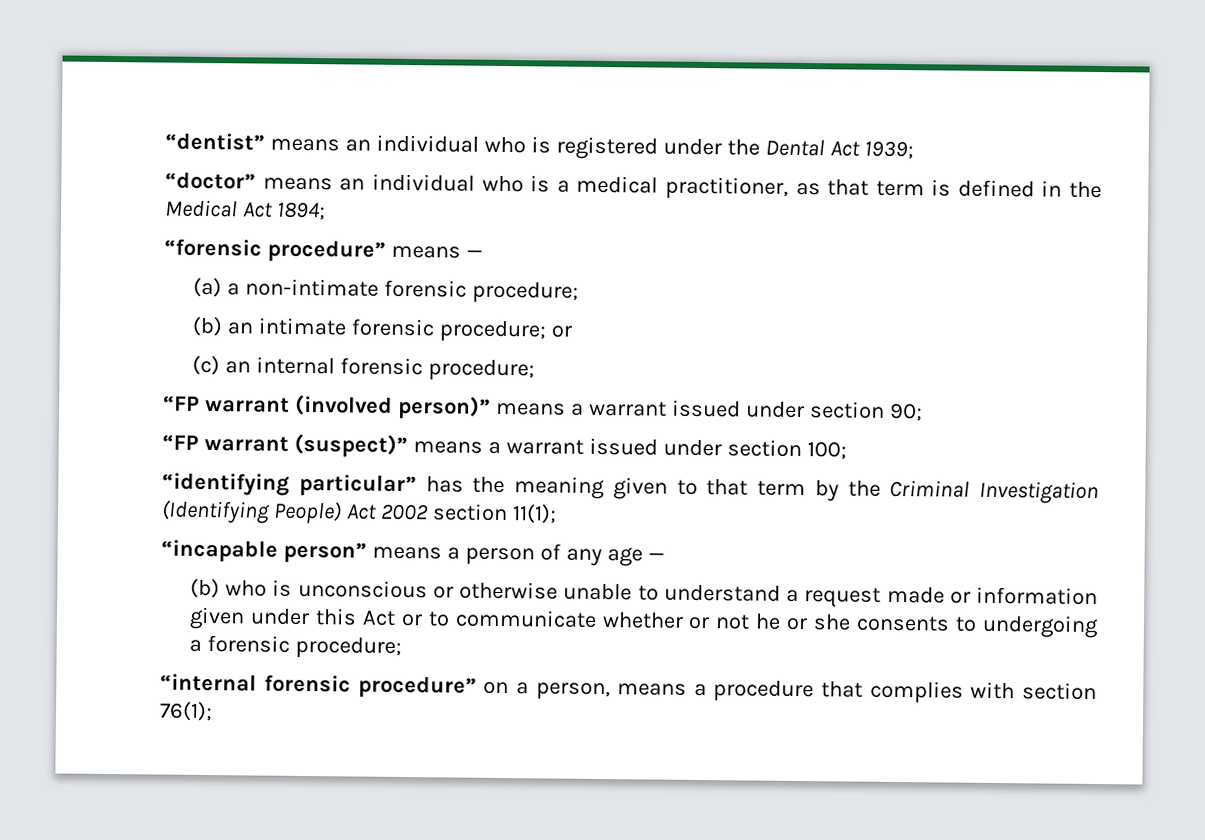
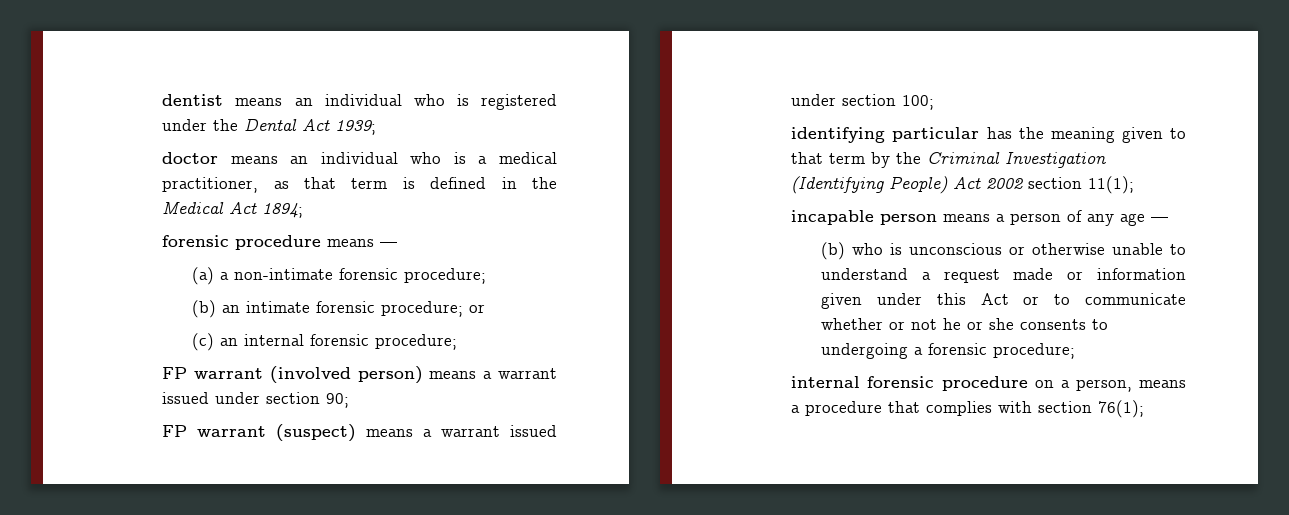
- “dentist” means an individual who is registered under the Dental Act 1939;
+ dentist means an individual who is registered under the Dental Act 1939;
- “doctor” means an individual who is a medical practitioner, as that term is defined in the Medical Act 1894;
+ doctor means an individual who is a medical practitioner, as that term is defined in the Medical Act 1894;
- “forensic procedure” means —
+ forensic procedure means —
- “FP warrant (involved person)” means a warrant issued under section 90;
+ FP warrant (involved person) means a warrant issued under section 90;
- “FP warrant (suspect)” means a warrant issued under section 100;
+ FP warrant (suspect) means a warrant issued under section 100;
- “identifying particular” has the meaning given to that term by the Criminal Investigation (Identifying People) Act 2002 section 11(1);
+ identifying particular has the meaning given to that term by the Criminal Investigation (Identifying People) Act 2002 section 11(1);
- “incapable person” means a person of any age —
+ incapable person means a person of any age —
- “internal forensic procedure” on a person, means a procedure that complies with section 76(1);
+ internal forensic procedure on a person, means a procedure that complies with section 76(1);

